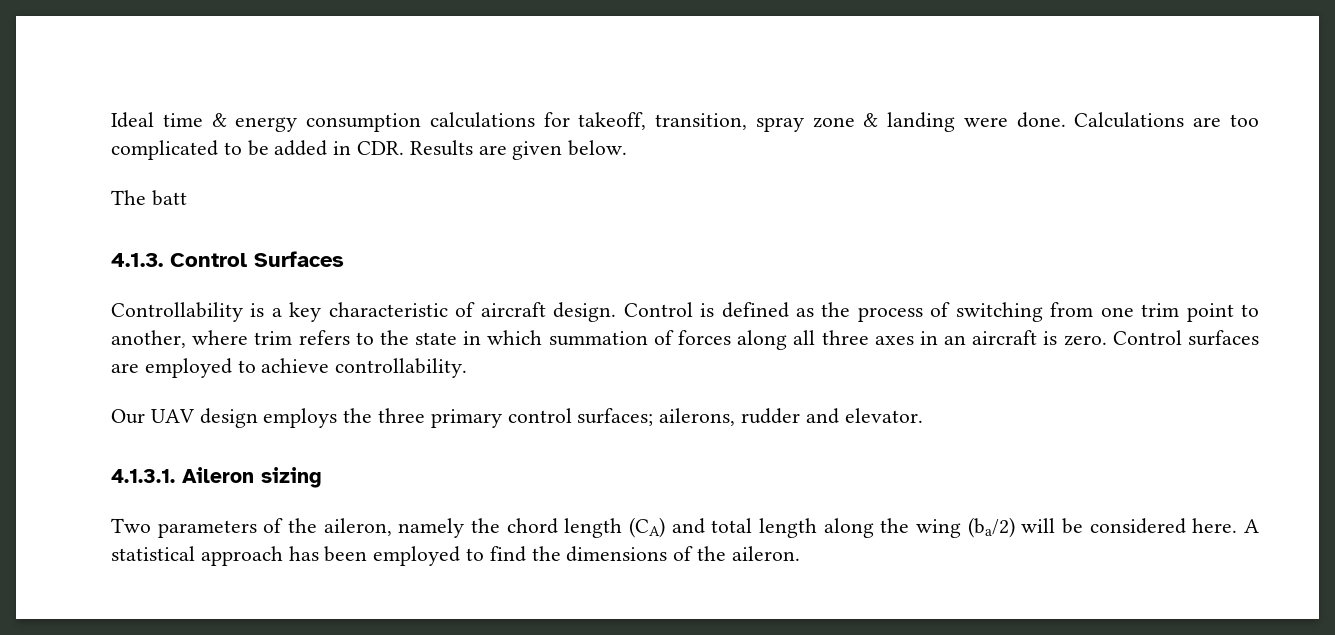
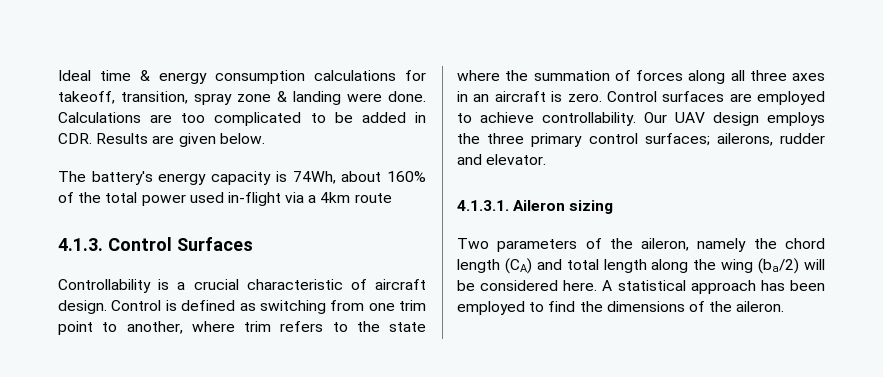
- The batt
+ The battery's energy capacity is 74Wh, about 160% of the total power used in-flight via a 4km route
- Controllability is a key characteristic of aircraft design.
+ Controllability is a crucial characteristic of aircraft design.
- Control is defined as the process of switching from one trim point to another, where trim refers to the state in which summation of forces along all three axes in an aircraft is zero.
+ Control is defined as switching from one trim point to another, where trim refers to the state where the summation of forces along all three axes in an aircraft is zero.
- Control surfaces are employed to achieve controllability.
- Our UAV design employs the three primary control surfaces; ailerons, rudder and elevator.
+ Control surfaces are employed to achieve controllability. Our UAV design employs the three primary control surfaces; ailerons, rudder and elevator.

